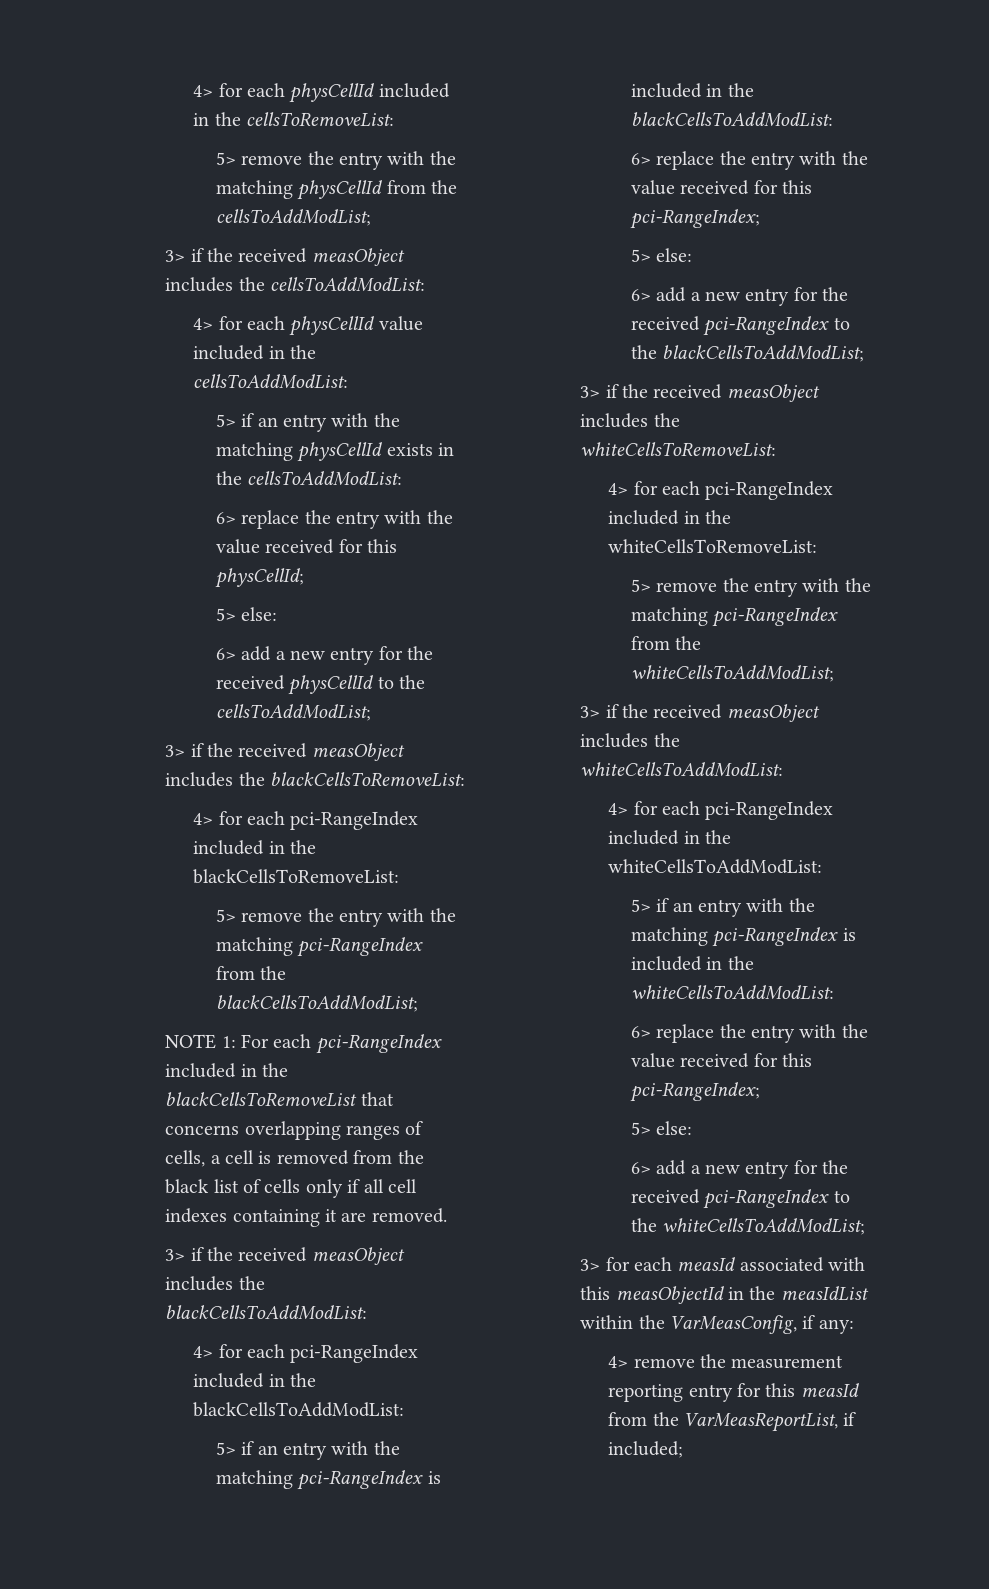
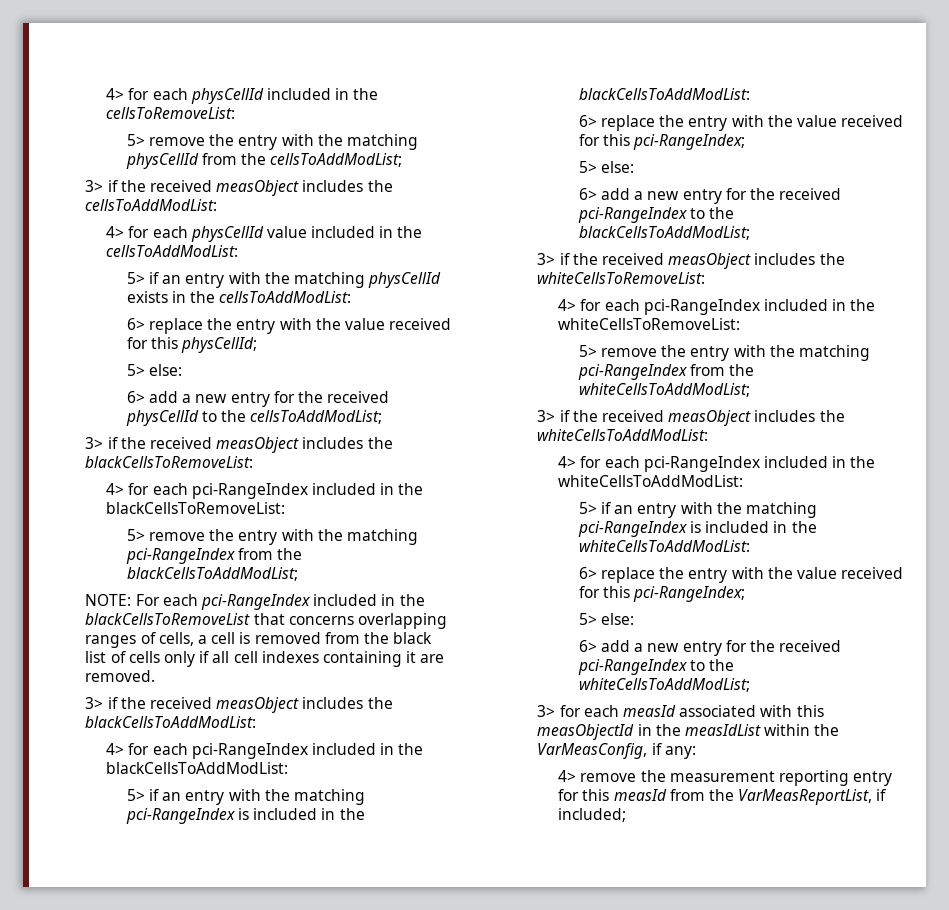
- NOTE 1: For each pci-RangeIndex included in the blackCellsToRemoveList that concerns overlapping ranges of cells, a cell is removed from the black list of cells only if all cell indexes containing it are removed.
+ NOTE: For each pci-RangeIndex included in the blackCellsToRemoveList that concerns overlapping ranges of cells, a cell is removed from the black list of cells only if all cell indexes containing it are removed.

